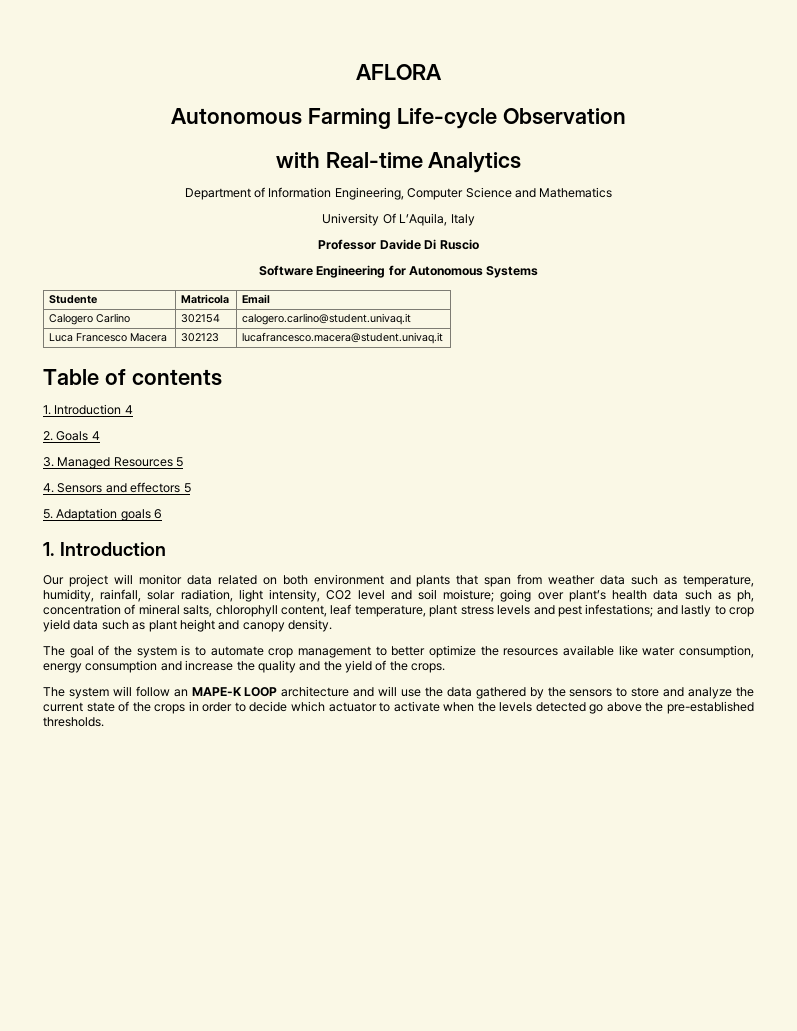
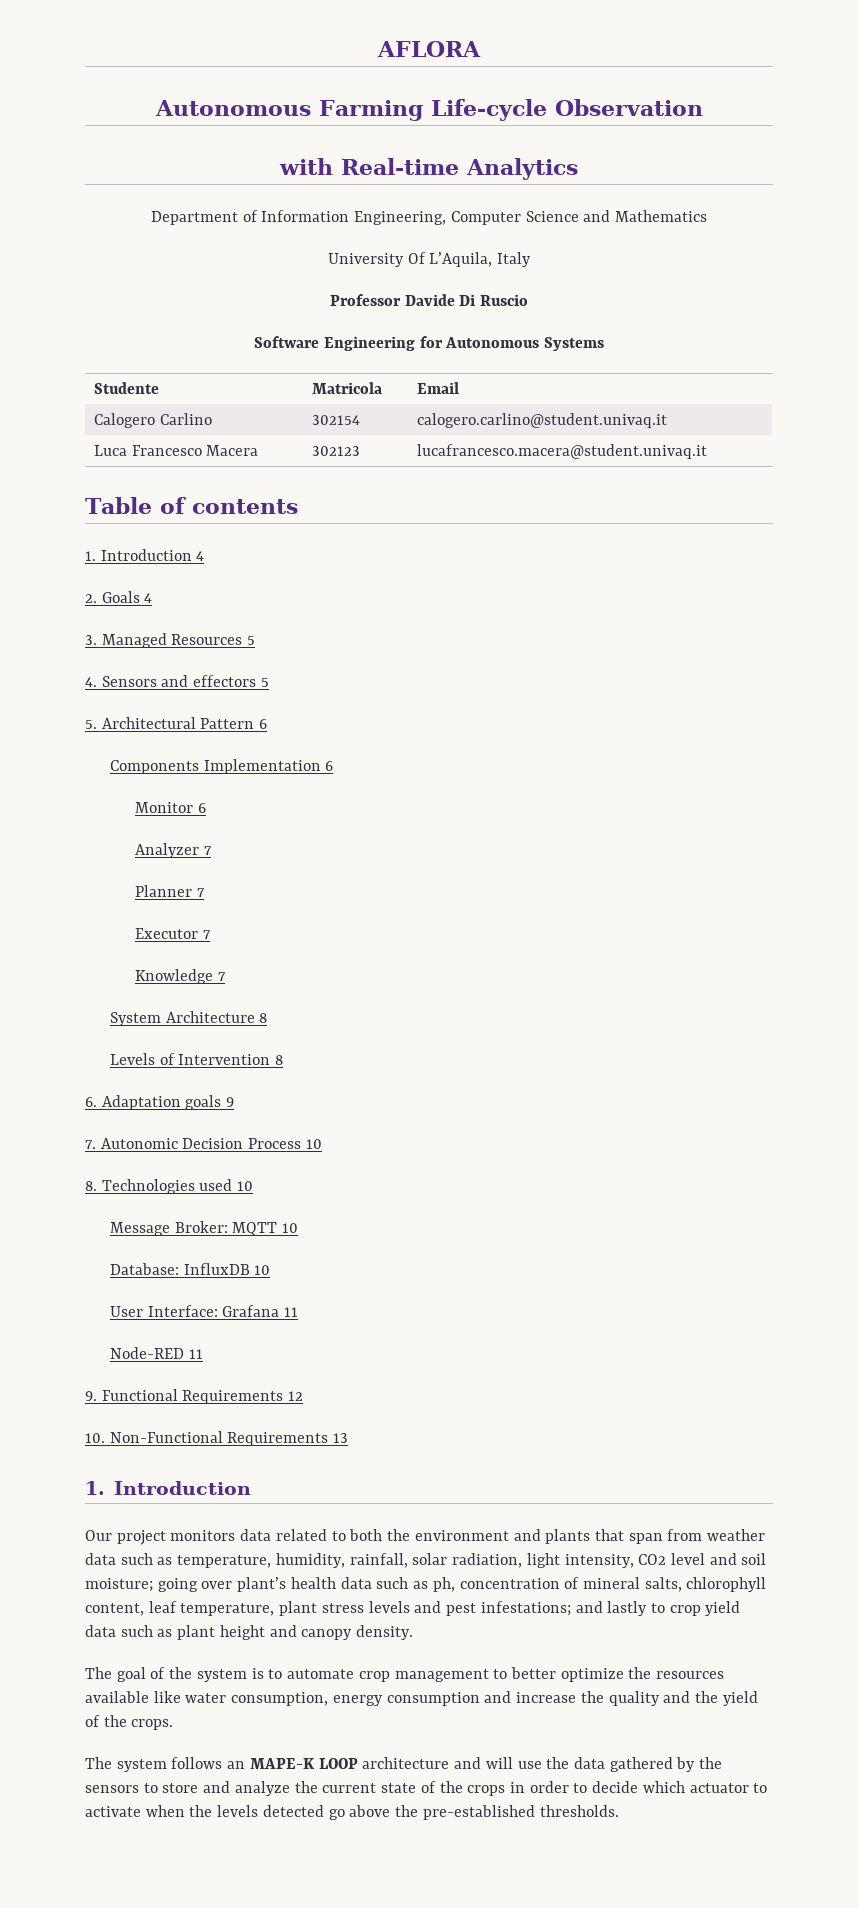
- 5. Adaptation goals 6
+ 5. Architectural Pattern 6
+ Components Implementation 6
+ Monitor 6
+ Analyzer 7
+ Planner 7
+ Executor 7
+ Knowledge 7
+ System Architecture 8
+ Levels of Intervention 8
+ 6. Adaptation goals 9
+ 7. Autonomic Decision Process 10
+ 8. Technologies used 10
+ Message Broker: MQTT 10
+ Database: InfluxDB 10
+ User Interface: Grafana 11
+ Node-RED 11
+ 9. Functional Requirements 12
+ 10. Non-Functional Requirements 13
  1. Introduction
- Our project will monitor data related on both environment and plants that span from weather data such as temperature, humidity, rainfall, solar radiation, light intensity, CO2 level and soil moisture; going over plant’s health data such as ph, concentration of mineral salts, chlorophyll content, leaf temperature, plant stress levels and pest infestations; and lastly to crop yield data such as plant height and canopy density.
+ Our project monitors data related to both the environment and plants that span from weather data such as temperature, humidity, rainfall, solar radiation, light intensity, CO2 level and soil moisture; going over plant’s health data such as ph, concentration of mineral salts, chlorophyll content, leaf temperature, plant stress levels and pest infestations; and lastly to crop yield data such as plant height and canopy density.
- The system will follow an MAPE-K LOOP architecture and will use the data gathered by the sensors to store and analyze the current state of the crops in order to decide which actuator to activate when the levels detected go above the pre-established thresholds.
+ The system follows an MAPE-K LOOP architecture and will use the data gathered by the sensors to store and analyze the current state of the crops in order to decide which actuator to activate when the levels detected go above the pre-established thresholds.

